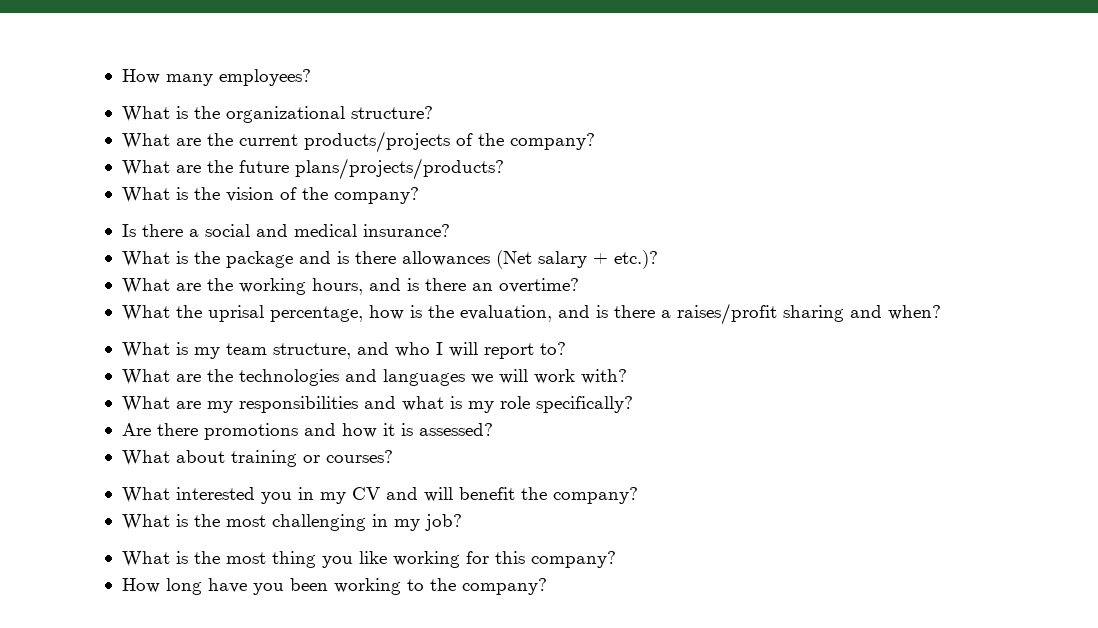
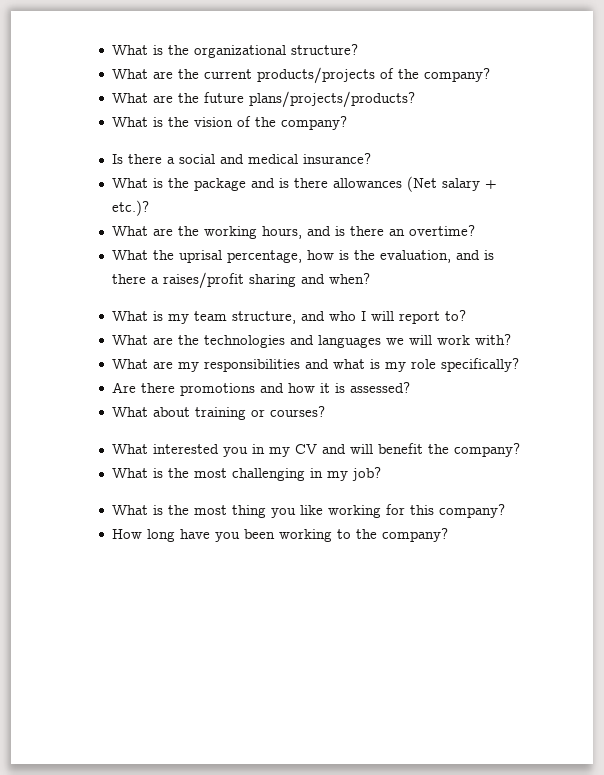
- How many employees?

